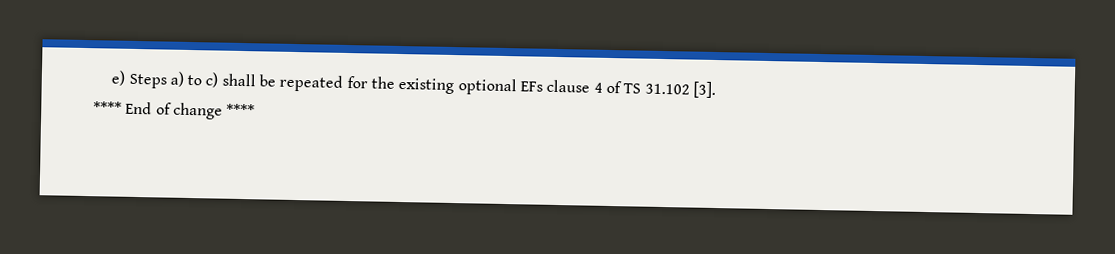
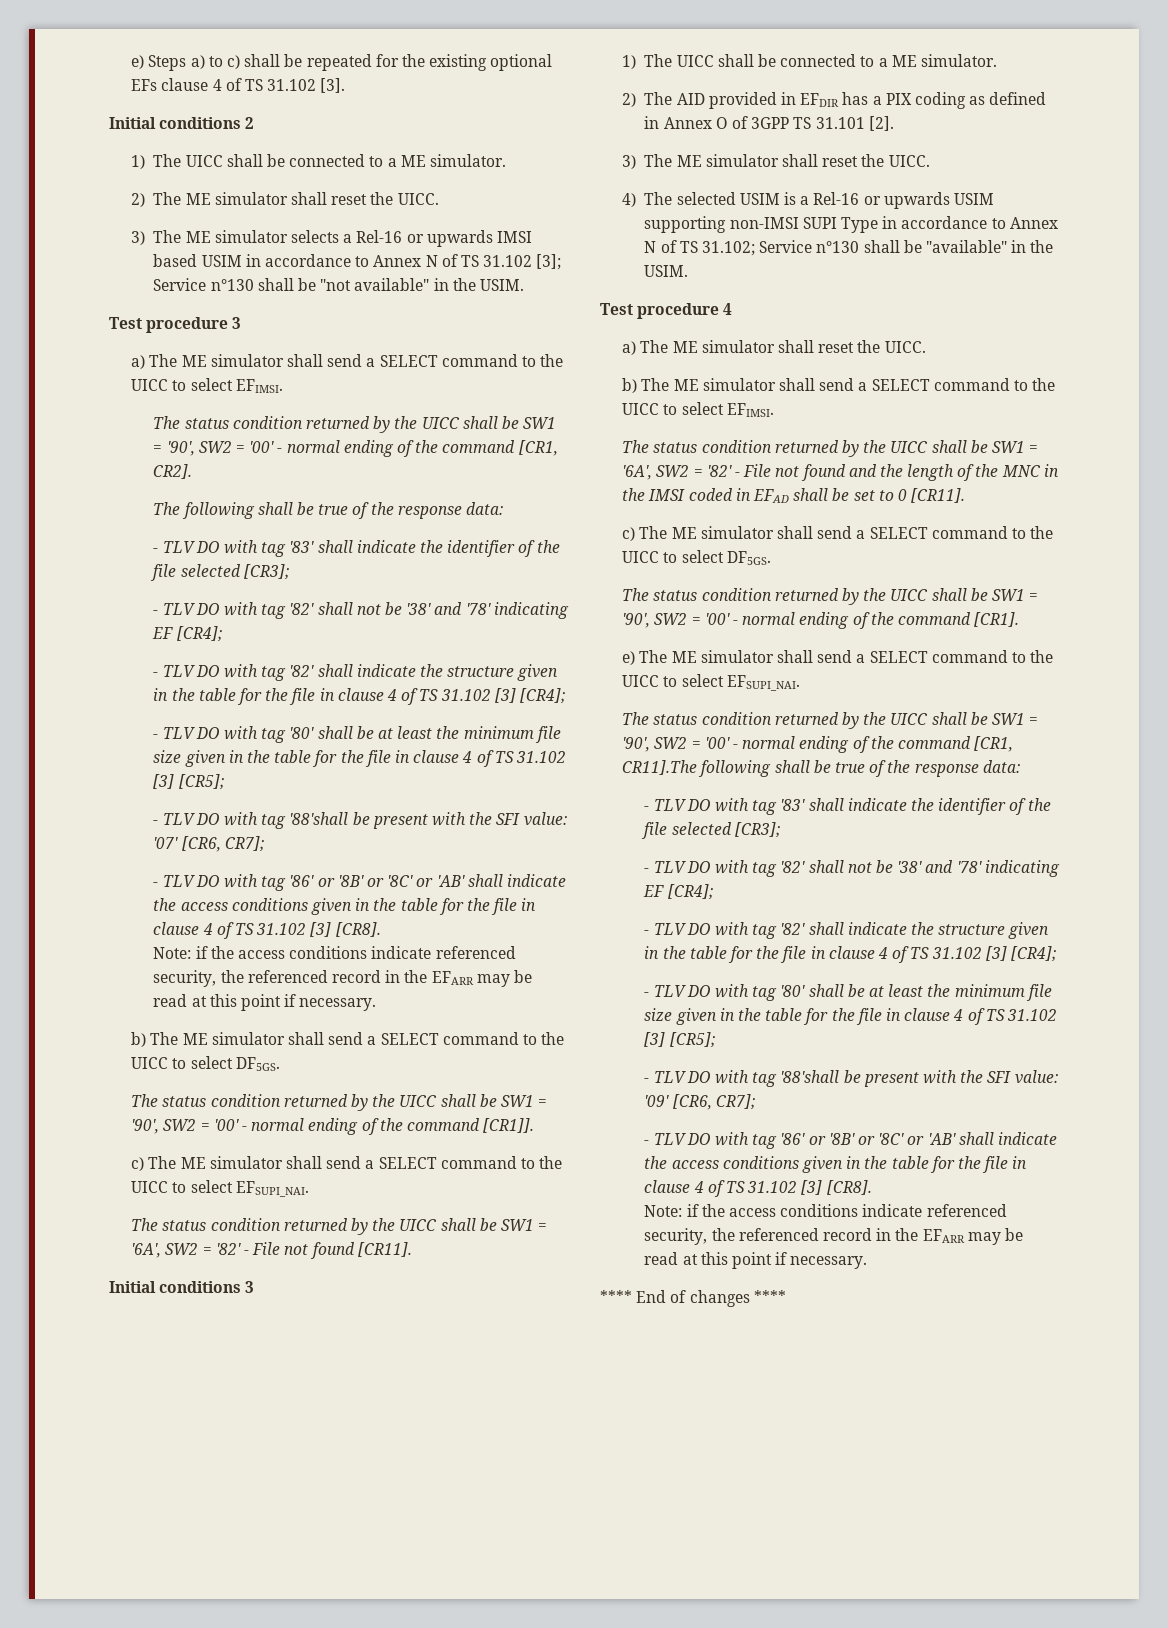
+ Initial conditions 2
+ 1) The UICC shall be connected to a ME simulator.
+ 2) The ME simulator shall reset the UICC.
+ 3) The ME simulator selects a Rel-16 or upwards IMSI based USIM in accordance to Annex N of TS 31.102 [3]; Service n°130 shall be "not available" in the USIM.
+ Test procedure 3
+ a) The ME simulator shall send a SELECT command to the UICC to select EFIMSI.
+ The status condition returned by the UICC shall be SW1 = '90', SW2 = '00' - normal ending of the command [CR1, CR2].
+ The following shall be true of the response data:
+ - TLV DO with tag '83' shall indicate the identifier of the file selected [CR3];
+ - TLV DO with tag '82' shall not be '38' and '78' indicating EF [CR4];
+ - TLV DO with tag '82' shall indicate the structure given in the table for the file in clause 4 of TS 31.102 [3] [CR4];
+ - TLV DO with tag '80' shall be at least the minimum file size given in the table for the file in clause 4 of TS 31.102 [3] [CR5];
+ - TLV DO with tag '88'shall be present with the SFI value: '07' [CR6, CR7];
+ - TLV DO with tag '86' or '8B' or '8C' or 'AB' shall indicate the access conditions given in the table for the file in clause 4 of TS 31.102 [3] [CR8].
+ Note: if the access conditions indicate referenced security, the referenced record in the EFARR may be read at this point if necessary.
+ b) The ME simulator shall send a SELECT command to the UICC to select DF5GS.
+ The status condition returned by the UICC shall be SW1 = '90', SW2 = '00' - normal ending of the command [CR1]].
+ c) The ME simulator shall send a SELECT command to the UICC to select EFSUPI_NAI.
+ The status condition returned by the UICC shall be SW1 = '6A', SW2 = '82' - File not found [CR11].
+ Initial conditions 3
+ 1) The UICC shall be connected to a ME simulator.
+ 2) The AID provided in EFDIR has a PIX coding as defined in Annex O of 3GPP TS 31.101 [2].
+ 3) The ME simulator shall reset the UICC.
+ 4) The selected USIM is a Rel-16 or upwards USIM supporting non-IMSI SUPI Type in accordance to Annex N of TS 31.102; Service n°130 shall be "available" in the USIM.
+ Test procedure 4
+ a) The ME simulator shall reset the UICC.
+ b) The ME simulator shall send a SELECT command to the UICC to select EFIMSI.
+ The status condition returned by the UICC shall be SW1 = '6A', SW2 = '82' - File not found and the length of the MNC in the IMSI coded in EFAD shall be set to 0 [CR11].
+ c) The ME simulator shall send a SELECT command to the UICC to select DF5GS.
+ The status condition returned by the UICC shall be SW1 = '90', SW2 = '00' - normal ending of the command [CR1].
+ e) The ME simulator shall send a SELECT command to the UICC to select EFSUPI_NAI.
+ The status condition returned by the UICC shall be SW1 = '90', SW2 = '00' - normal ending of the command [CR1, CR11].The following shall be true of the response data:
+ - TLV DO with tag '83' shall indicate the identifier of the file selected [CR3];
+ - TLV DO with tag '82' shall not be '38' and '78' indicating EF [CR4];
+ - TLV DO with tag '82' shall indicate the structure given in the table for the file in clause 4 of TS 31.102 [3] [CR4];
+ - TLV DO with tag '80' shall be at least the minimum file size given in the table for the file in clause 4 of TS 31.102 [3] [CR5];
+ - TLV DO with tag '88'shall be present with the SFI value: '09' [CR6, CR7];
+ - TLV DO with tag '86' or '8B' or '8C' or 'AB' shall indicate the access conditions given in the table for the file in clause 4 of TS 31.102 [3] [CR8].
+ Note: if the access conditions indicate referenced security, the referenced record in the EFARR may be read at this point if necessary.
- **** End of change ****
+ **** End of changes ****

